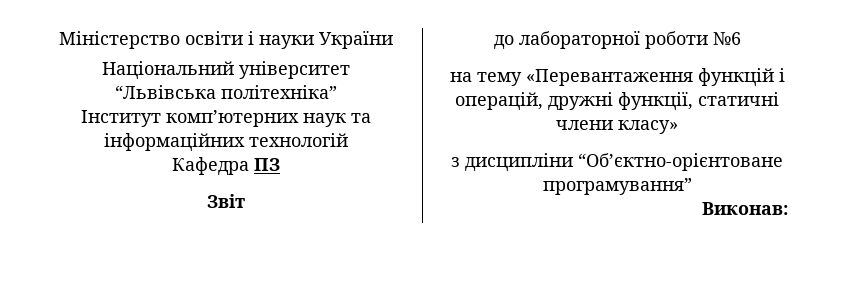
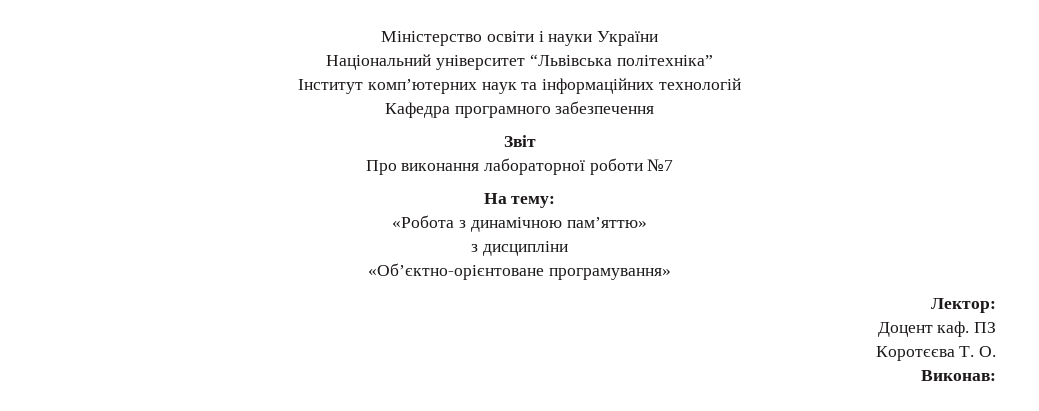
- Кафедра ПЗ
+ Кафедра програмного забезпечення
- до лабораторної роботи №6
- на тему «Перевантаження функцій і операцій, дружні функції, статичні члени класу»
- з дисципліни “Об’єктно-орієнтоване програмування”
+ Про виконання лабораторної роботи №7
+ На тему:
+ «Робота з динамічною пам’яттю»
+ з дисципліни
+ «Об’єктно-орієнтоване програмування»
+ Лектор:
+ Доцент каф. ПЗ
+ Коротєєва Т. О.

